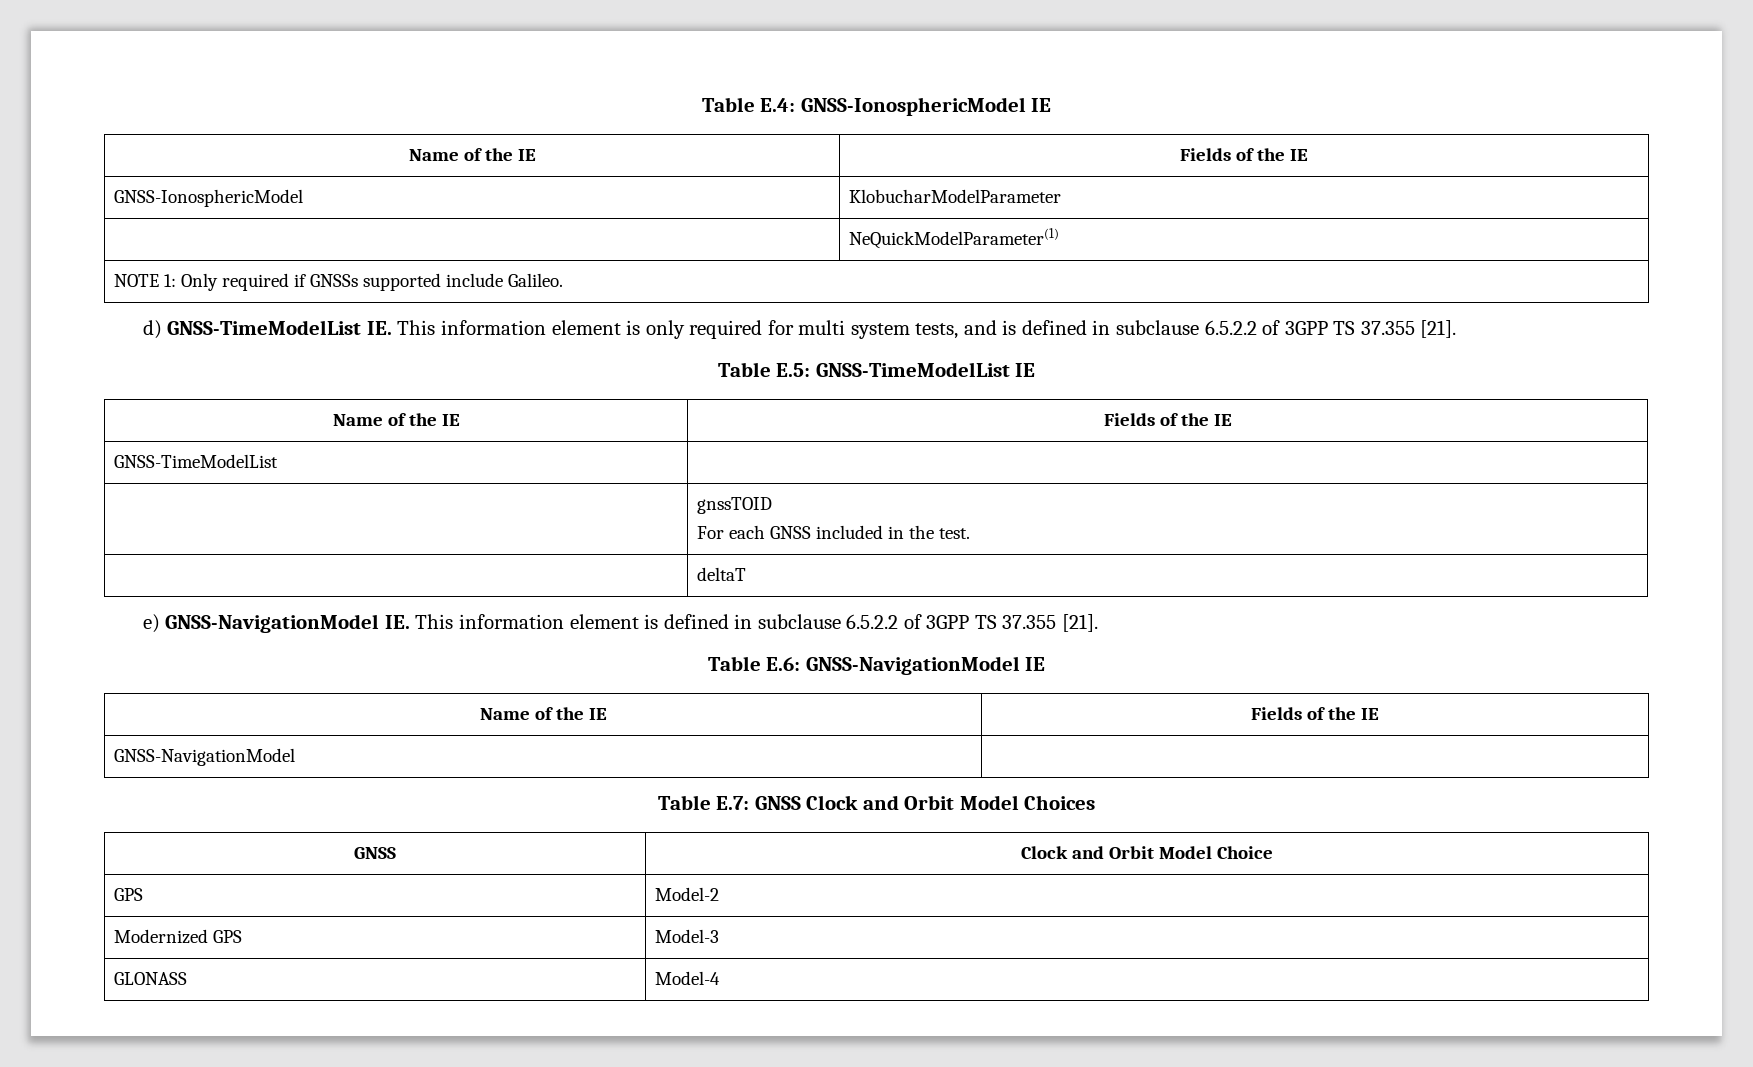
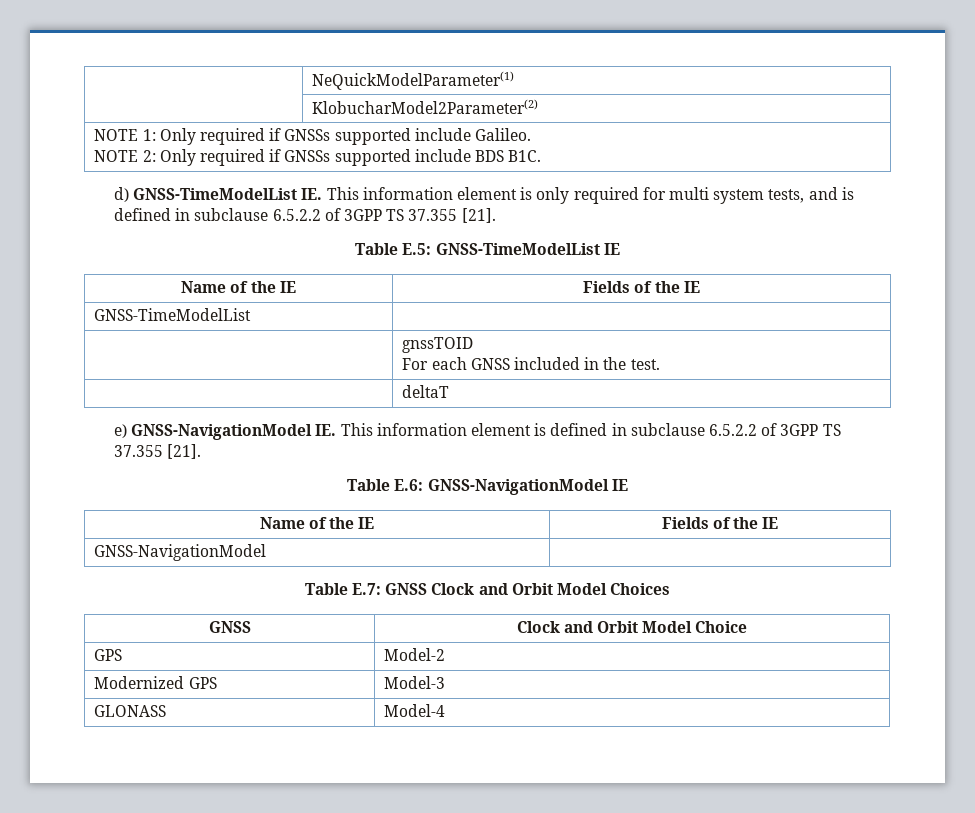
- Table E.4: GNSS-IonosphericModel IE
- Name of the IE | Fields of the IE
- GNSS-IonosphericModel | KlobucharModelParameter
  | NeQuickModelParameter(1)
+ | KlobucharModel2Parameter(2)
  NOTE 1: Only required if GNSSs supported include Galileo.
+ NOTE 2: Only required if GNSSs supported include BDS B1C.

